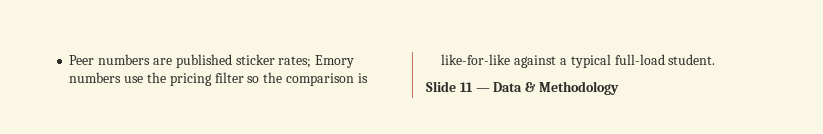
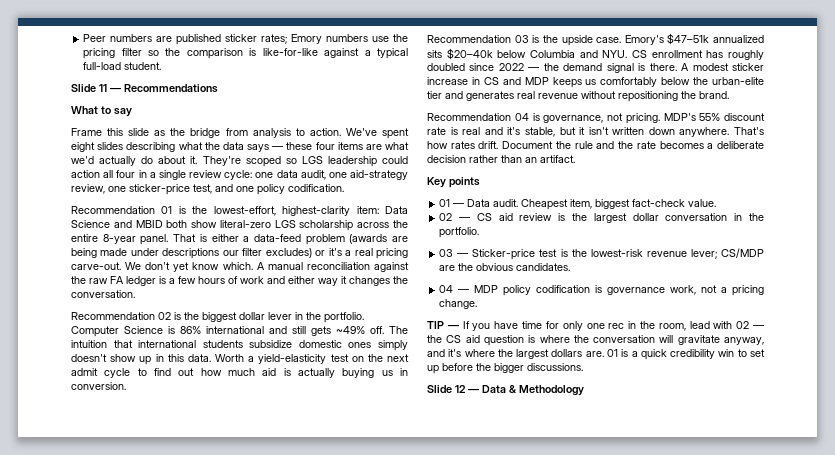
- Slide 11 — Data & Methodology
+ Slide 11 — Recommendations
+ What to say
+ Frame this slide as the bridge from analysis to action. We've spent eight slides describing what the data says — these four items are what we'd actually do about it. They're scoped so LGS leadership could action all four in a single review cycle: one data audit, one aid-strategy review, one sticker-price test, and one policy codification.
+ Recommendation 01 is the lowest-effort, highest-clarity item: Data Science and MBID both show literal-zero LGS scholarship across the entire 8-year panel. That is either a data-feed problem (awards are being made under descriptions our filter excludes) or it's a real pricing carve-out. We don't yet know which. A manual reconciliation against the raw FA ledger is a few hours of work and either way it changes the conversation.
+ Recommendation 02 is the biggest dollar lever in the portfolio. Computer Science is 86% international and still gets ~49% off. The intuition that international students subsidize domestic ones simply doesn't show up in this data. Worth a yield-elasticity test on the next admit cycle to find out how much aid is actually buying us in conversion.
+ Recommendation 03 is the upside case. Emory's $47–51k annualized sits $20–40k below Columbia and NYU. CS enrollment has roughly doubled since 2022 — the demand signal is there. A modest sticker increase in CS and MDP keeps us comfortably below the urban-elite tier and generates real revenue without repositioning the brand.
+ Recommendation 04 is governance, not pricing. MDP's 55% discount rate is real and it's stable, but it isn't written down anywhere. That's how rates drift. Document the rule and the rate becomes a deliberate decision rather than an artifact.
+ Key points
+ 01 — Data audit. Cheapest item, biggest fact-check value.
+ 02 — CS aid review is the largest dollar conversation in the portfolio.
+ 03 — Sticker-price test is the lowest-risk revenue lever; CS/MDP are the obvious candidates.
+ 04 — MDP policy codification is governance work, not a pricing change.
+ TIP — If you have time for only one rec in the room, lead with 02 — the CS aid question is where the conversation will gravitate anyway, and it's where the largest dollars are. 01 is a quick credibility win to set up before the bigger discussions.
+ Slide 12 — Data & Methodology

